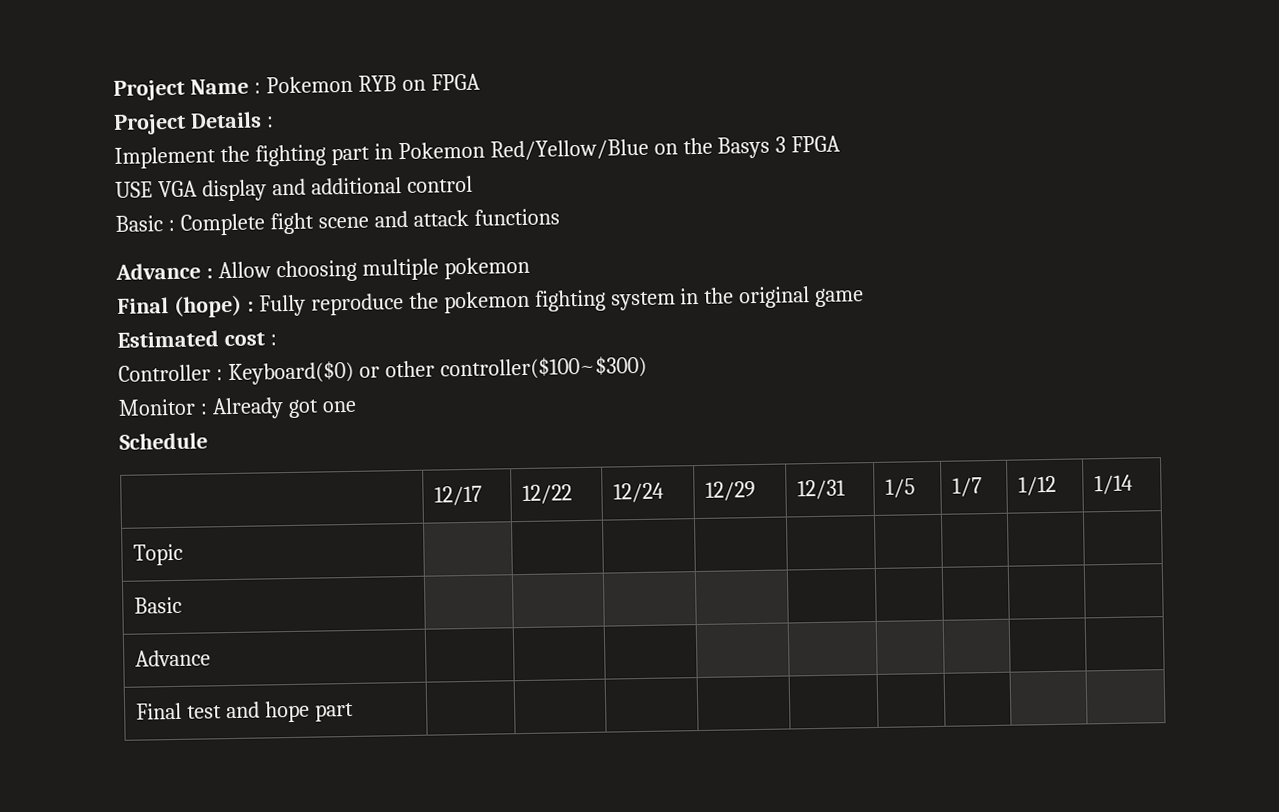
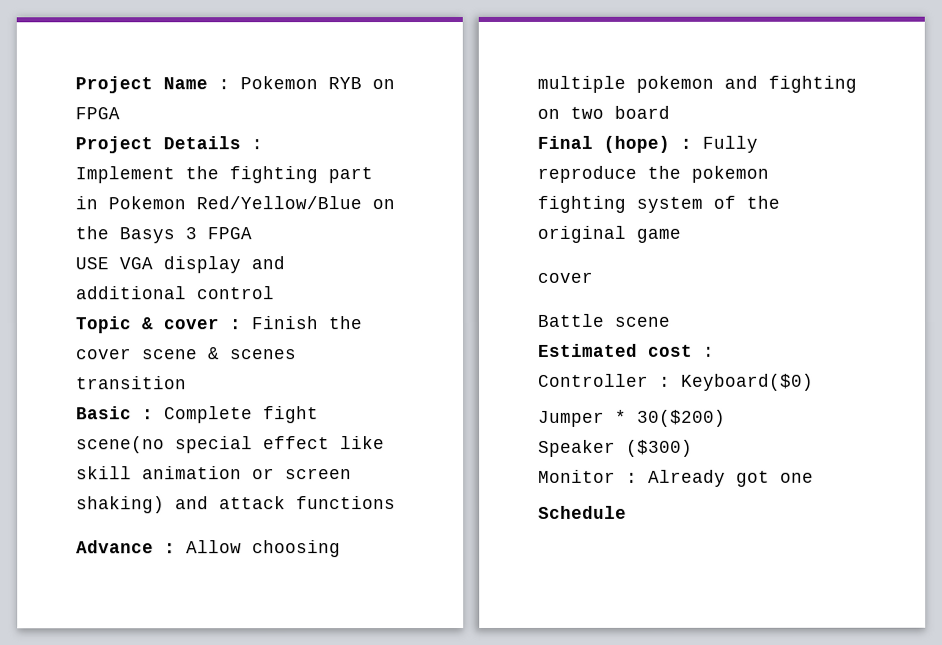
- Basic : Complete fight scene and attack functions
+ Topic & cover : Finish the cover scene & scenes transition
+ Basic : Complete fight scene(no special effect like skill animation or screen shaking) and attack functions
- Advance : Allow choosing multiple pokemon
+ Advance : Allow choosing multiple pokemon and fighting on two board
- Final (hope) : Fully reproduce the pokemon fighting system in the original game
+ Final (hope) : Fully reproduce the pokemon fighting system of the original game
+ cover
+ Battle scene
- Controller : Keyboard($0) or other controller($100~$300)
+ Controller : Keyboard($0)
+ Jumper * 30($200)
+ Speaker ($300)
- | 12/17 | 12/22 | 12/24 | 12/29 | 12/31 | 1/5 | 1/7 | 1/12 | 1/14
- Topic | | | | | | | | |
- Basic | | | | | | | | |
- Advance | | | | | | | | |
- Final test and hope part | | | | | | | | |

